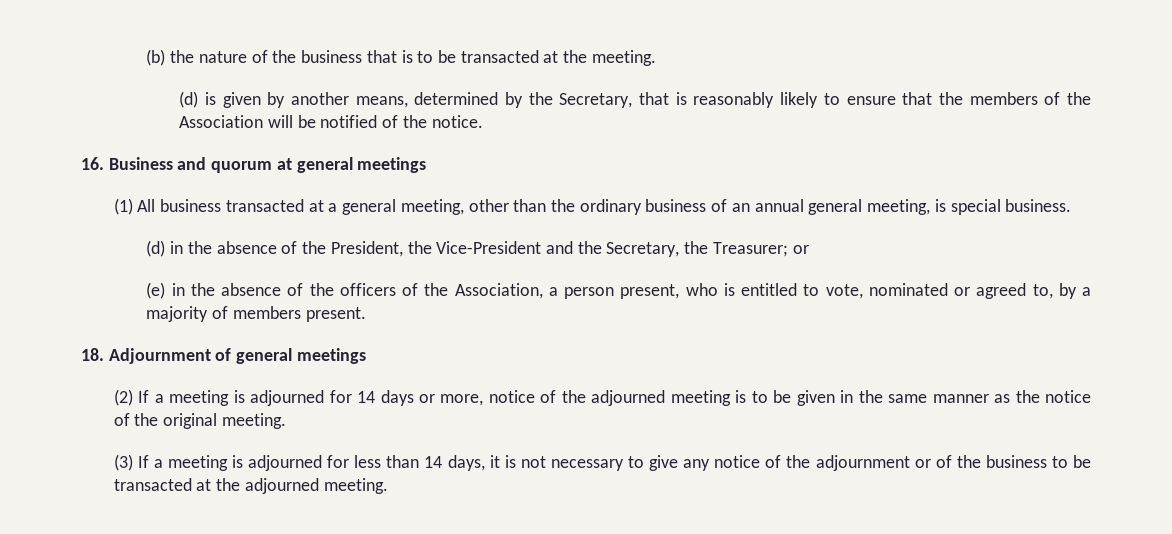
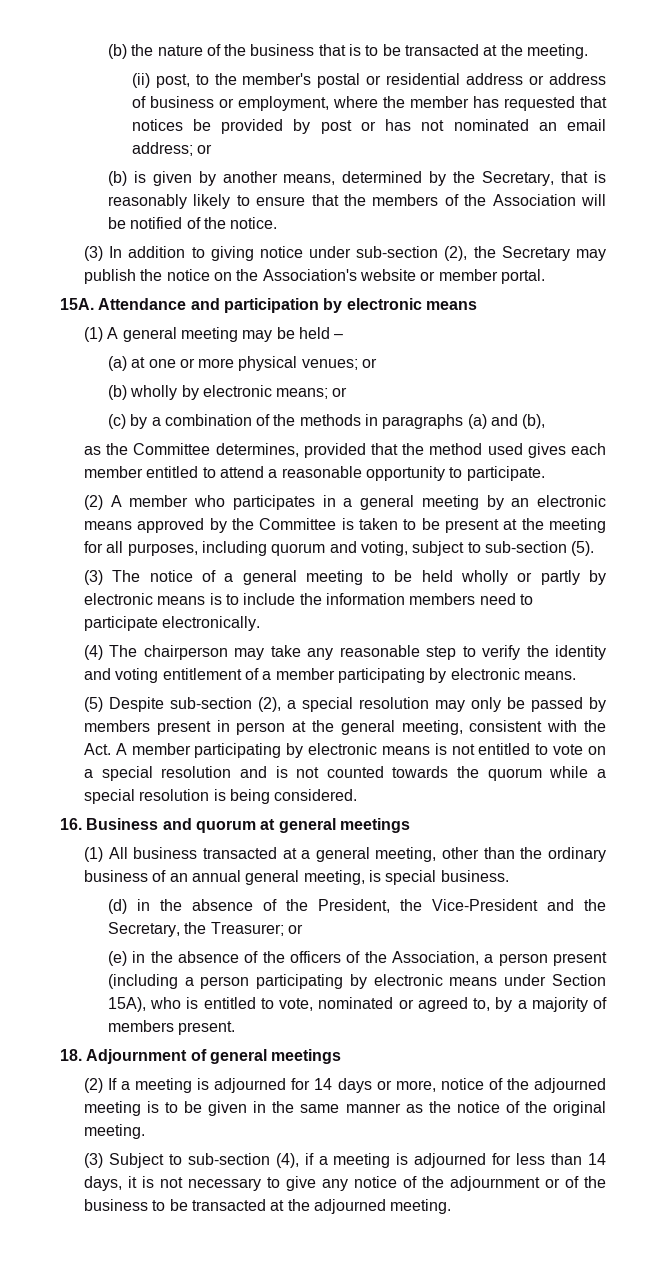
- (d) is given by another means, determined by the Secretary, that is reasonably likely to ensure that the members of the Association will be notified of the notice.
+ (ii) post, to the member's postal or residential address or address of business or employment, where the member has requested that notices be provided by post or has not nominated an email address; or
+ (b) is given by another means, determined by the Secretary, that is reasonably likely to ensure that the members of the Association will be notified of the notice.
+ (3) In addition to giving notice under sub-section (2), the Secretary may publish the notice on the Association's website or member portal.
+ 15A. Attendance and participation by electronic means
+ (1) A general meeting may be held –
+ (a) at one or more physical venues; or
+ (b) wholly by electronic means; or
+ (c) by a combination of the methods in paragraphs (a) and (b),
+ as the Committee determines, provided that the method used gives each member entitled to attend a reasonable opportunity to participate.
+ (2) A member who participates in a general meeting by an electronic means approved by the Committee is taken to be present at the meeting for all purposes, including quorum and voting, subject to sub-section (5).
+ (3) The notice of a general meeting to be held wholly or partly by electronic means is to include the information members need to participate electronically.
+ (4) The chairperson may take any reasonable step to verify the identity and voting entitlement of a member participating by electronic means.
+ (5) Despite sub-section (2), a special resolution may only be passed by members present in person at the general meeting, consistent with the Act. A member participating by electronic means is not entitled to vote on a special resolution and is not counted towards the quorum while a special resolution is being considered.
- (e) in the absence of the officers of the Association, a person present, who is entitled to vote, nominated or agreed to, by a majority of members present.
+ (e) in the absence of the officers of the Association, a person present (including a person participating by electronic means under Section 15A), who is entitled to vote, nominated or agreed to, by a majority of members present.
- (3) If a meeting is adjourned for less than 14 days, it is not necessary to give any notice of the adjournment or of the business to be transacted at the adjourned meeting.
+ (3) Subject to sub-section (4), if a meeting is adjourned for less than 14 days, it is not necessary to give any notice of the adjournment or of the business to be transacted at the adjourned meeting.

